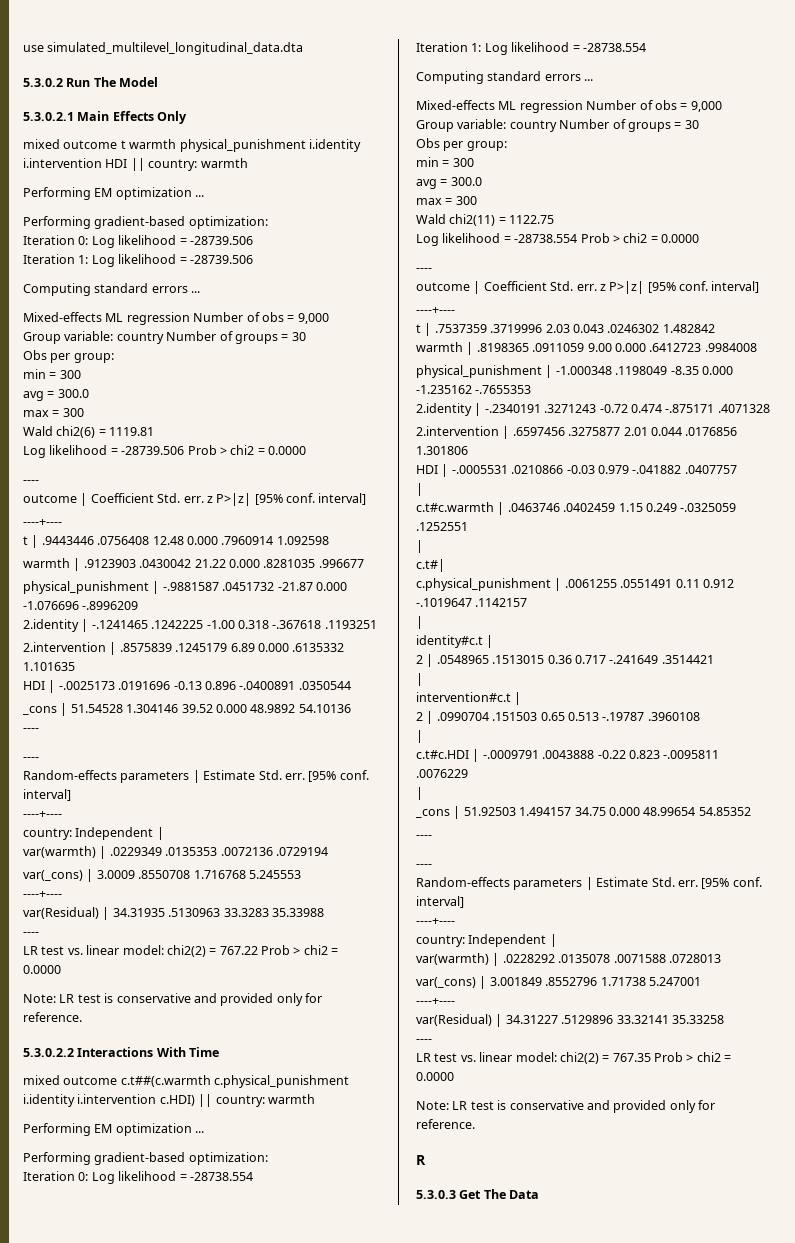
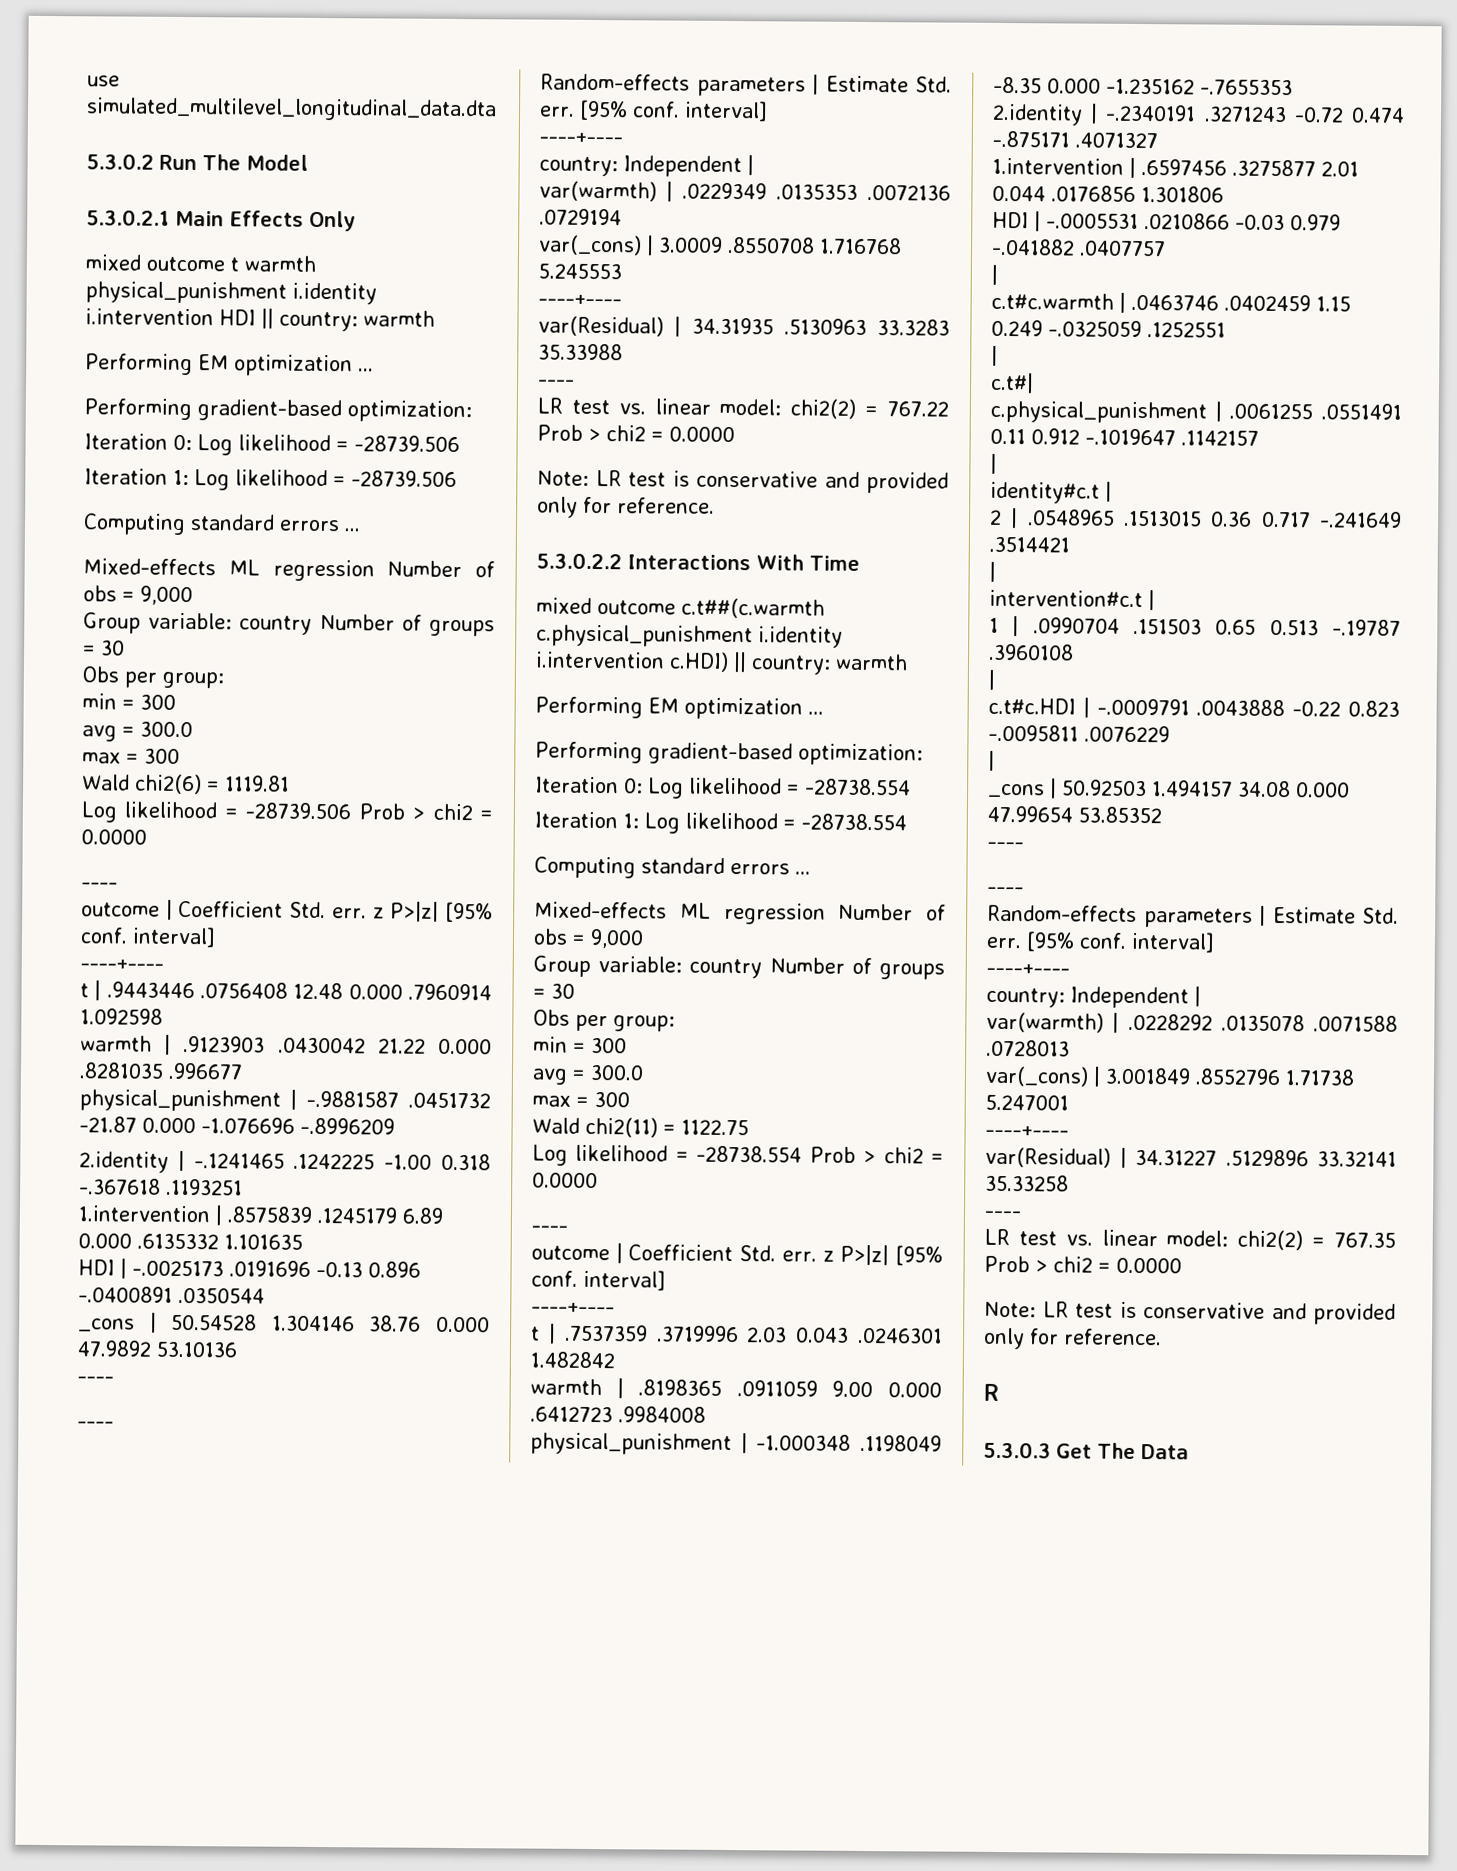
- 2.intervention | .8575839 .1245179 6.89 0.000 .6135332 1.101635
+ 1.intervention | .8575839 .1245179 6.89 0.000 .6135332 1.101635
- _cons | 51.54528 1.304146 39.52 0.000 48.9892 54.10136
+ _cons | 50.54528 1.304146 38.76 0.000 47.9892 53.10136
- t | .7537359 .3719996 2.03 0.043 .0246302 1.482842
+ t | .7537359 .3719996 2.03 0.043 .0246301 1.482842
- 2.identity | -.2340191 .3271243 -0.72 0.474 -.875171 .4071328
- 2.intervention | .6597456 .3275877 2.01 0.044 .0176856 1.301806
+ 2.identity | -.2340191 .3271243 -0.72 0.474 -.875171 .4071327
+ 1.intervention | .6597456 .3275877 2.01 0.044 .0176856 1.301806
- 2 | .0990704 .151503 0.65 0.513 -.19787 .3960108
+ 1 | .0990704 .151503 0.65 0.513 -.19787 .3960108
- _cons | 51.92503 1.494157 34.75 0.000 48.99654 54.85352
+ _cons | 50.92503 1.494157 34.08 0.000 47.99654 53.85352

